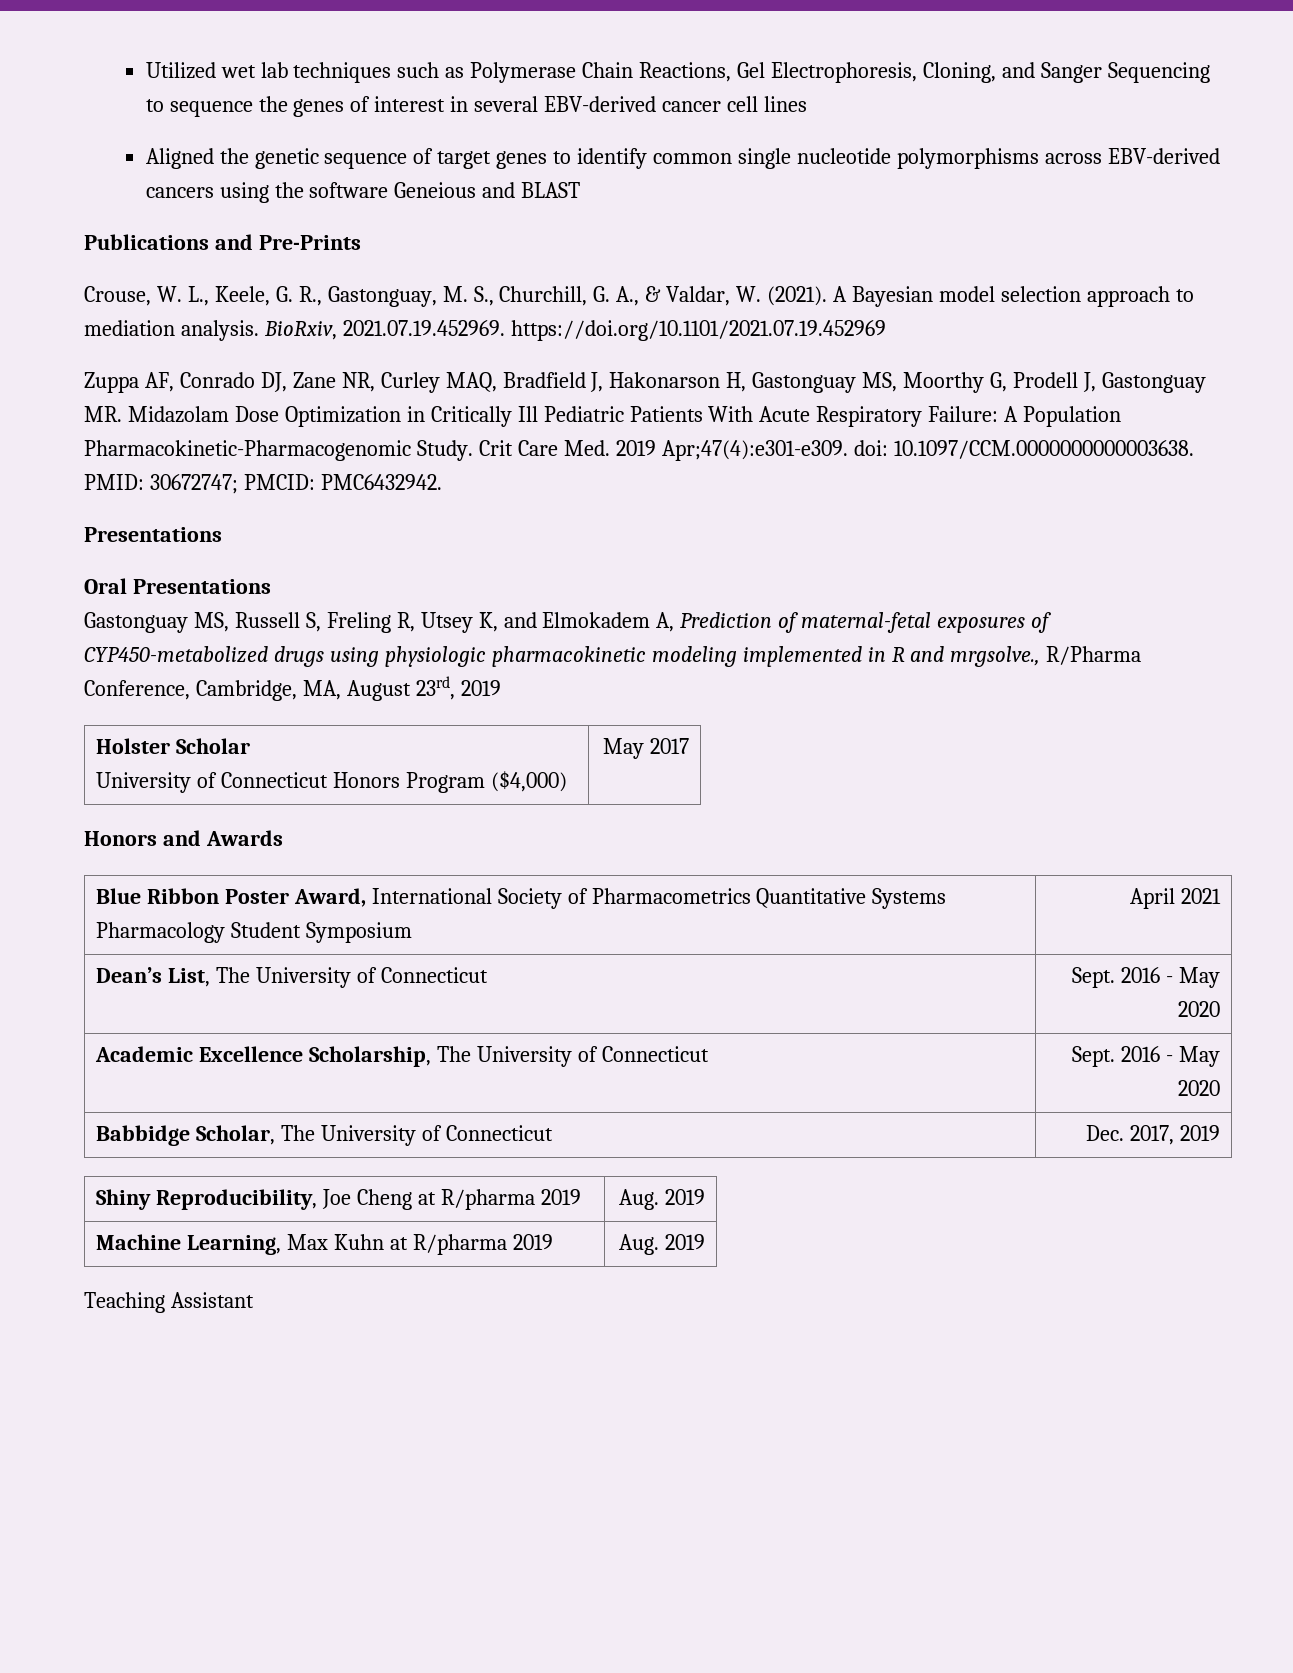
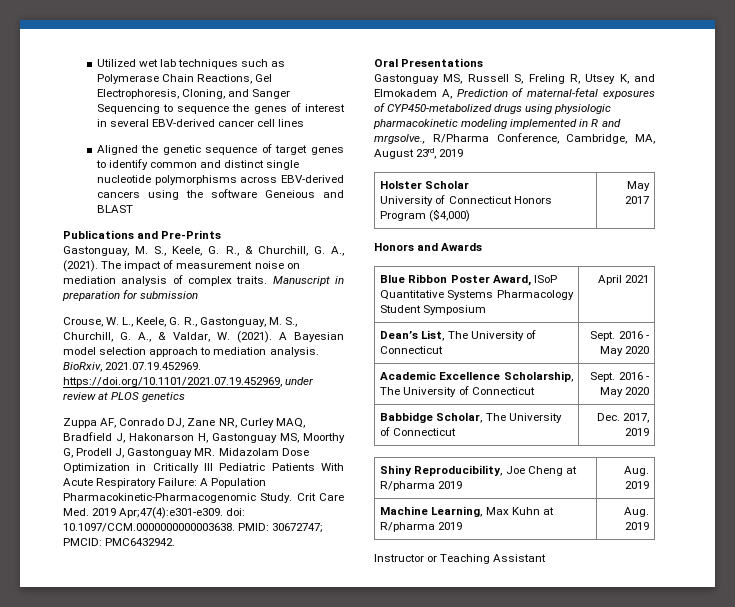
- Aligned the genetic sequence of target genes to identify common single nucleotide polymorphisms across EBV-derived cancers using the software Geneious and BLAST
+ Aligned the genetic sequence of target genes to identify common and distinct single nucleotide polymorphisms across EBV-derived cancers using the software Geneious and BLAST
+ Gastonguay, M. S., Keele, G. R., & Churchill, G. A., (2021). The impact of measurement noise on mediation analysis of complex traits. Manuscript in preparation for submission
- BioRxiv, 2021.07.19.452969. https://doi.org/10.1101/2021.07.19.452969
+ BioRxiv, 2021.07.19.452969. https://doi.org/10.1101/2021.07.19.452969, under review at PLOS genetics
  Crit Care Med. 2019 Apr;47(4):e301-e309. doi: 10.1097/CCM.0000000000003638. PMID: 30672747; PMCID: PMC6432942.
- Presentations
- Blue Ribbon Poster Award, International Society of Pharmacometrics Quantitative Systems Pharmacology Student Symposium | April 2021
+ Blue Ribbon Poster Award, ISoP Quantitative Systems Pharmacology Student Symposium | April 2021
- Teaching Assistant
+ Instructor or Teaching Assistant

